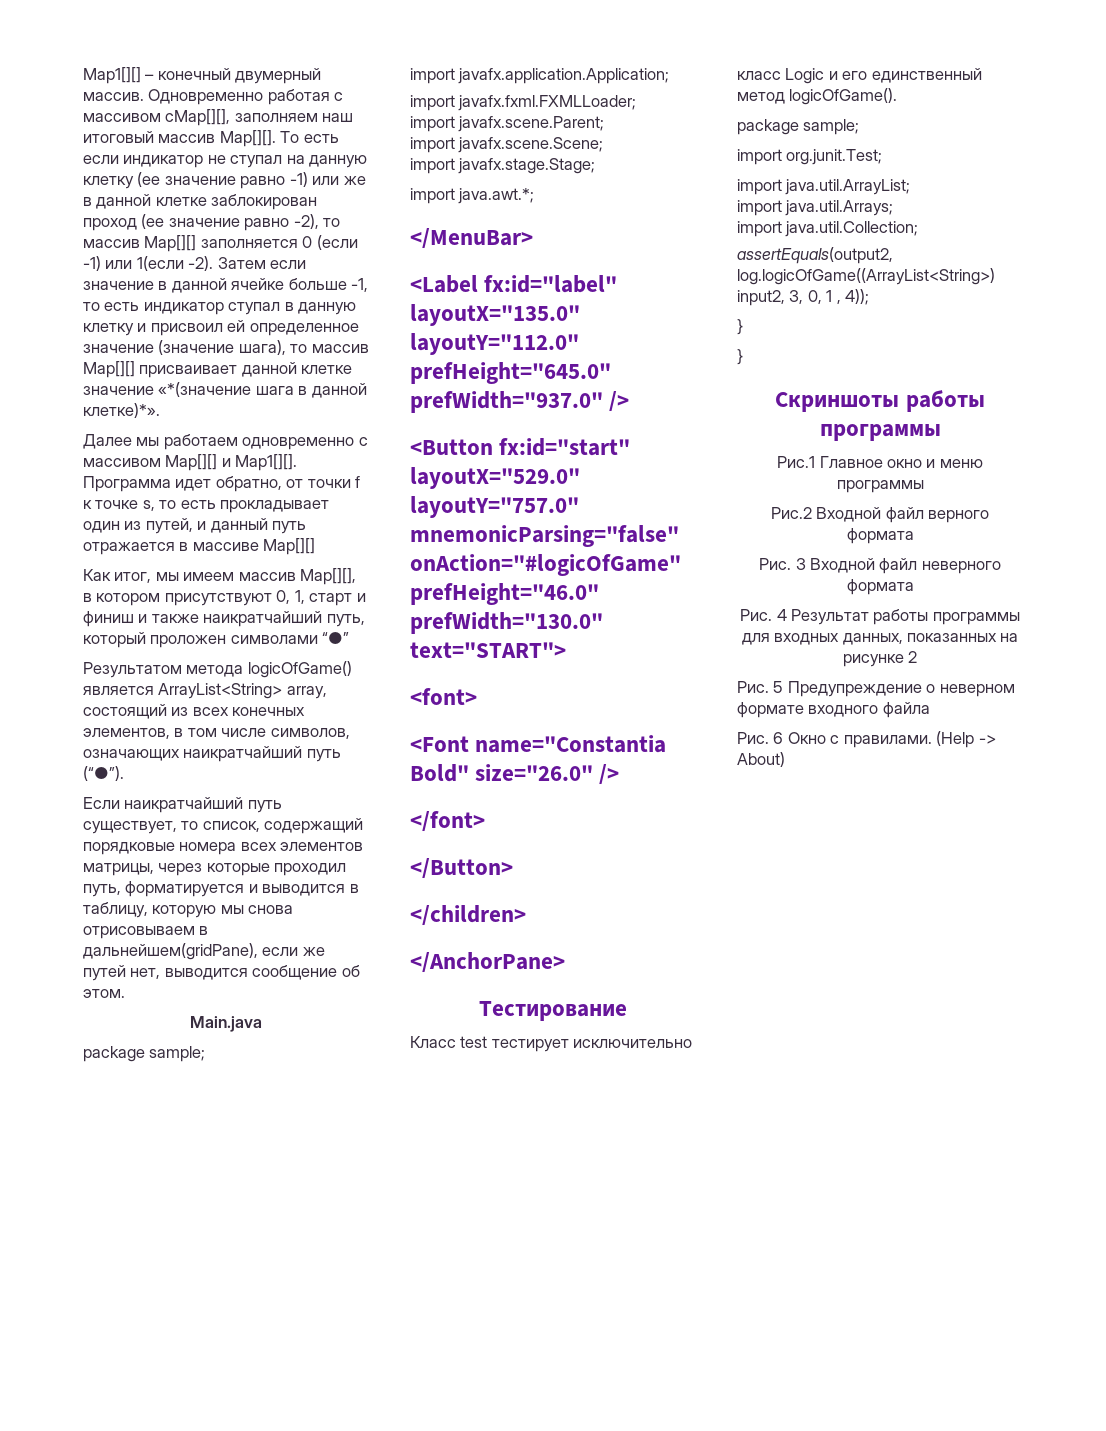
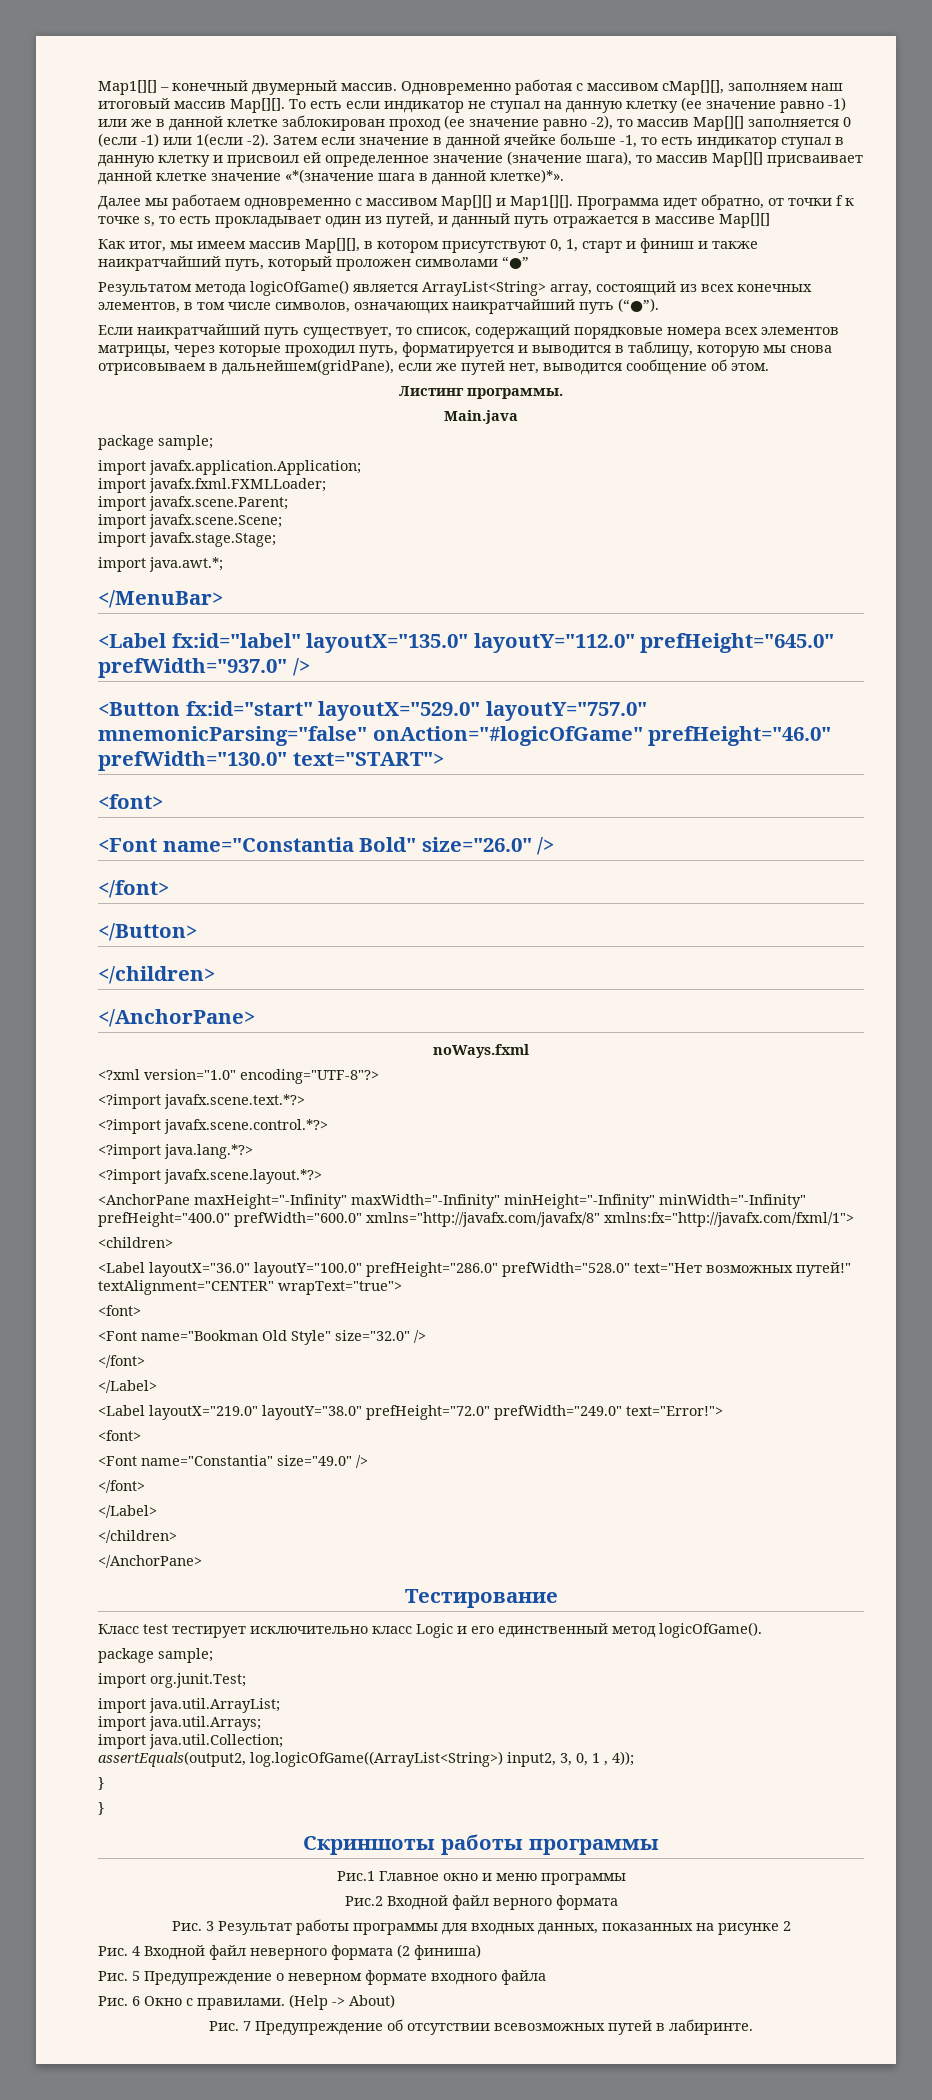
+ Листинг программы.
+ noWays.fxml
+ <?xml version="1.0" encoding="UTF-8"?>
+ <?import javafx.scene.text.*?>
+ <?import javafx.scene.control.*?>
+ <?import java.lang.*?>
+ <?import javafx.scene.layout.*?>
+ <AnchorPane maxHeight="-Infinity" maxWidth="-Infinity" minHeight="-Infinity" minWidth="-Infinity" prefHeight="400.0" prefWidth="600.0" xmlns="http://javafx.com/javafx/8" xmlns:fx="http://javafx.com/fxml/1">
+ <children>
+ <Label layoutX="36.0" layoutY="100.0" prefHeight="286.0" prefWidth="528.0" text="Нет возможных путей!" textAlignment="CENTER" wrapText="true">
+ <font>
+ <Font name="Bookman Old Style" size="32.0" />
+ </font>
+ </Label>
+ <Label layoutX="219.0" layoutY="38.0" prefHeight="72.0" prefWidth="249.0" text="Error!">
+ <font>
+ <Font name="Constantia" size="49.0" />
+ </font>
+ </Label>
+ </children>
+ </AnchorPane>
- Рис. 3 Входной файл неверного формата
- Рис. 4 Результат работы программы для входных данных, показанных на рисунке 2
+ Рис. 3 Результат работы программы для входных данных, показанных на рисунке 2
+ Рис. 4 Входной файл неверного формата (2 финиша)
+ Рис. 7 Предупреждение об отсутствии всевозможных путей в лабиринте.

